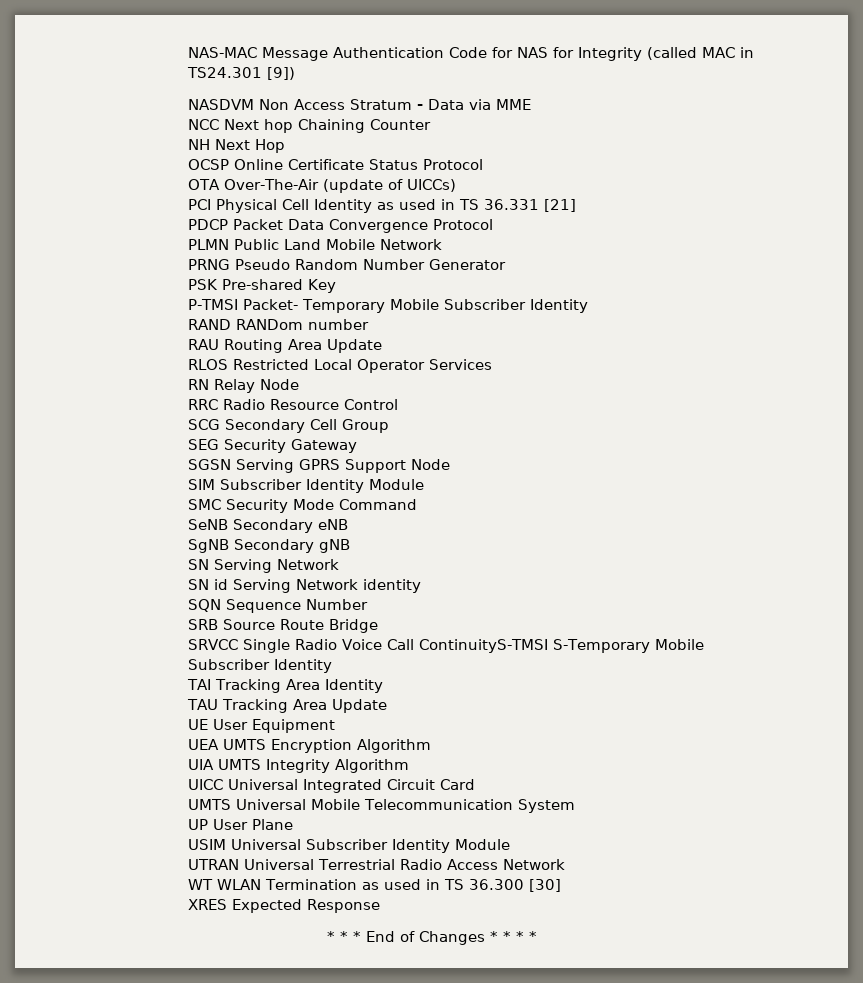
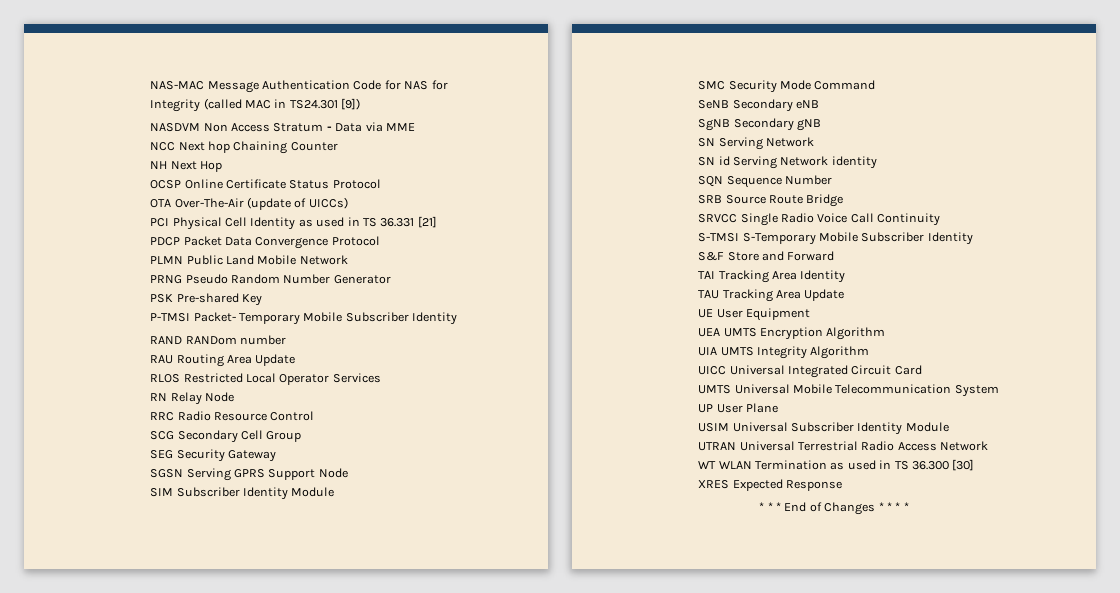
- SRVCC Single Radio Voice Call ContinuityS-TMSI S-Temporary Mobile Subscriber Identity
+ SRVCC Single Radio Voice Call Continuity
+ S-TMSI S-Temporary Mobile Subscriber Identity
+ S&F Store and Forward

